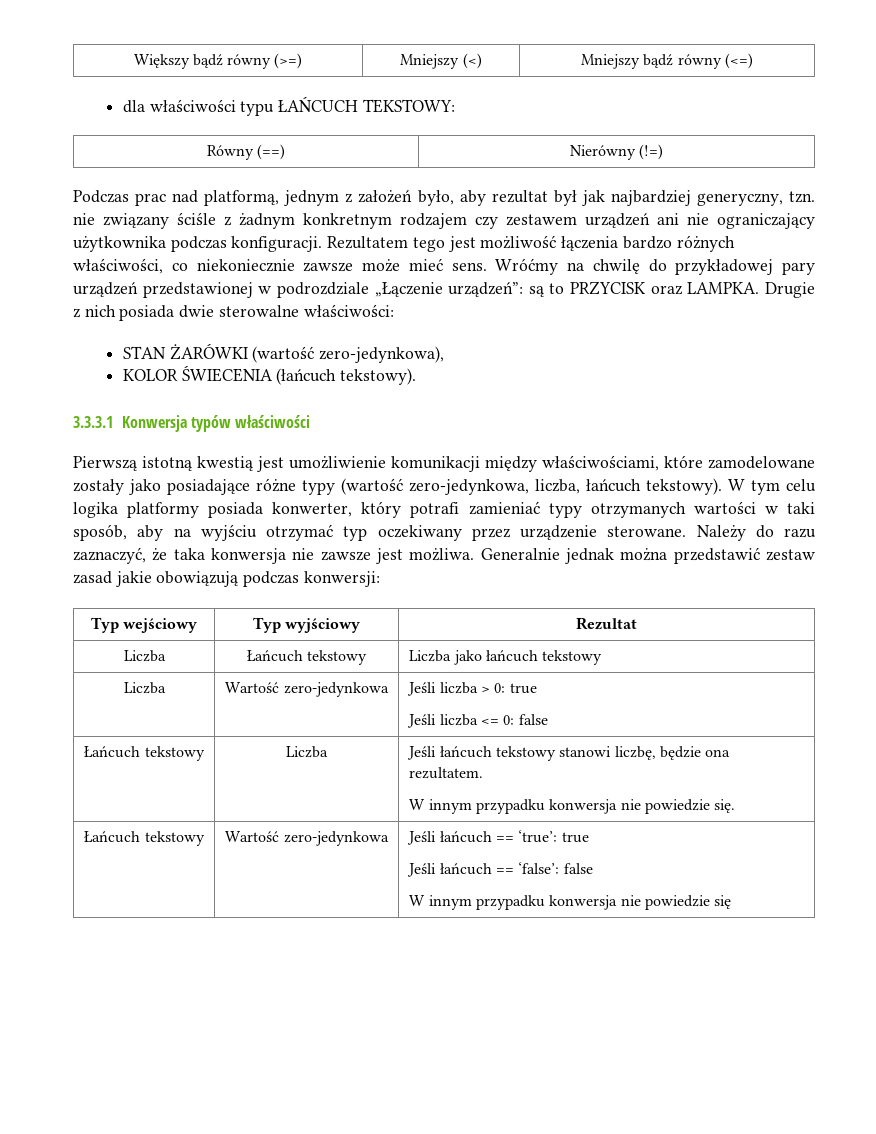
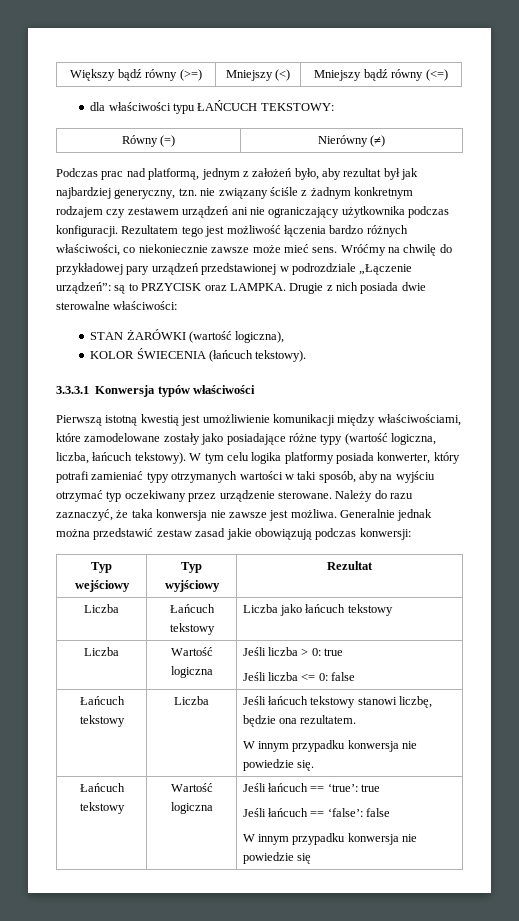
- Równy (==) | Nierówny (!=)
+ Równy (=) | Nierówny (≠)
- STAN ŻARÓWKI (wartość zero-jedynkowa),
+ STAN ŻARÓWKI (wartość logiczna),
- Pierwszą istotną kwestią jest umożliwienie komunikacji między właściwościami, które zamodelowane zostały jako posiadające różne typy (wartość zero-jedynkowa, liczba, łańcuch tekstowy).
+ Pierwszą istotną kwestią jest umożliwienie komunikacji między właściwościami, które zamodelowane zostały jako posiadające różne typy (wartość logiczna, liczba, łańcuch tekstowy).
- Liczba | Wartość zero-jedynkowa | Jeśli liczba > 0: true
+ Liczba | Wartość logiczna | Jeśli liczba > 0: true
- Łańcuch tekstowy | Wartość zero-jedynkowa | Jeśli łańcuch == ‘true’: true
+ Łańcuch tekstowy | Wartość logiczna | Jeśli łańcuch == ‘true’: true

